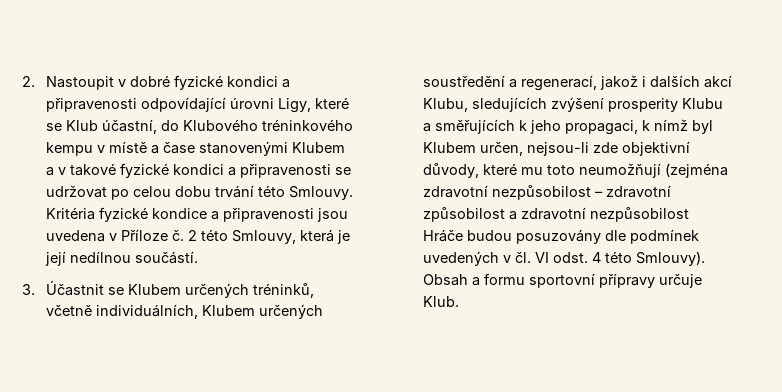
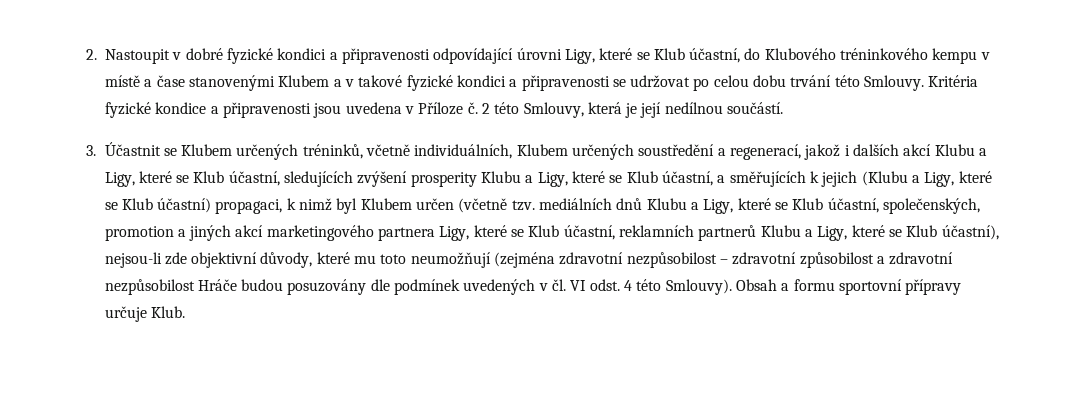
- 3. Účastnit se Klubem určených tréninků, včetně individuálních, Klubem určených soustředění a regenerací, jakož i dalších akcí Klubu, sledujících zvýšení prosperity Klubu a směřujících k jeho propagaci, k nímž byl Klubem určen, nejsou-li zde objektivní důvody, které mu toto neumožňují (zejména zdravotní nezpůsobilost – zdravotní způsobilost a zdravotní nezpůsobilost Hráče budou posuzovány dle podmínek uvedených v čl. VI odst. 4 této Smlouvy).
+ 3. Účastnit se Klubem určených tréninků, včetně individuálních, Klubem určených soustředění a regenerací, jakož i dalších akcí Klubu a Ligy, které se Klub účastní, sledujících zvýšení prosperity Klubu a Ligy, které se Klub účastní, a směřujících k jejich (Klubu a Ligy, které se Klub účastní) propagaci, k nimž byl Klubem určen (včetně tzv. mediálních dnů Klubu a Ligy, které se Klub účastní, společenských, promotion a jiných akcí marketingového partnera Ligy, které se Klub účastní, reklamních partnerů Klubu a Ligy, které se Klub účastní), nejsou-li zde objektivní důvody, které mu toto neumožňují (zejména zdravotní nezpůsobilost – zdravotní způsobilost a zdravotní nezpůsobilost Hráče budou posuzovány dle podmínek uvedených v čl. VI odst. 4 této Smlouvy).

